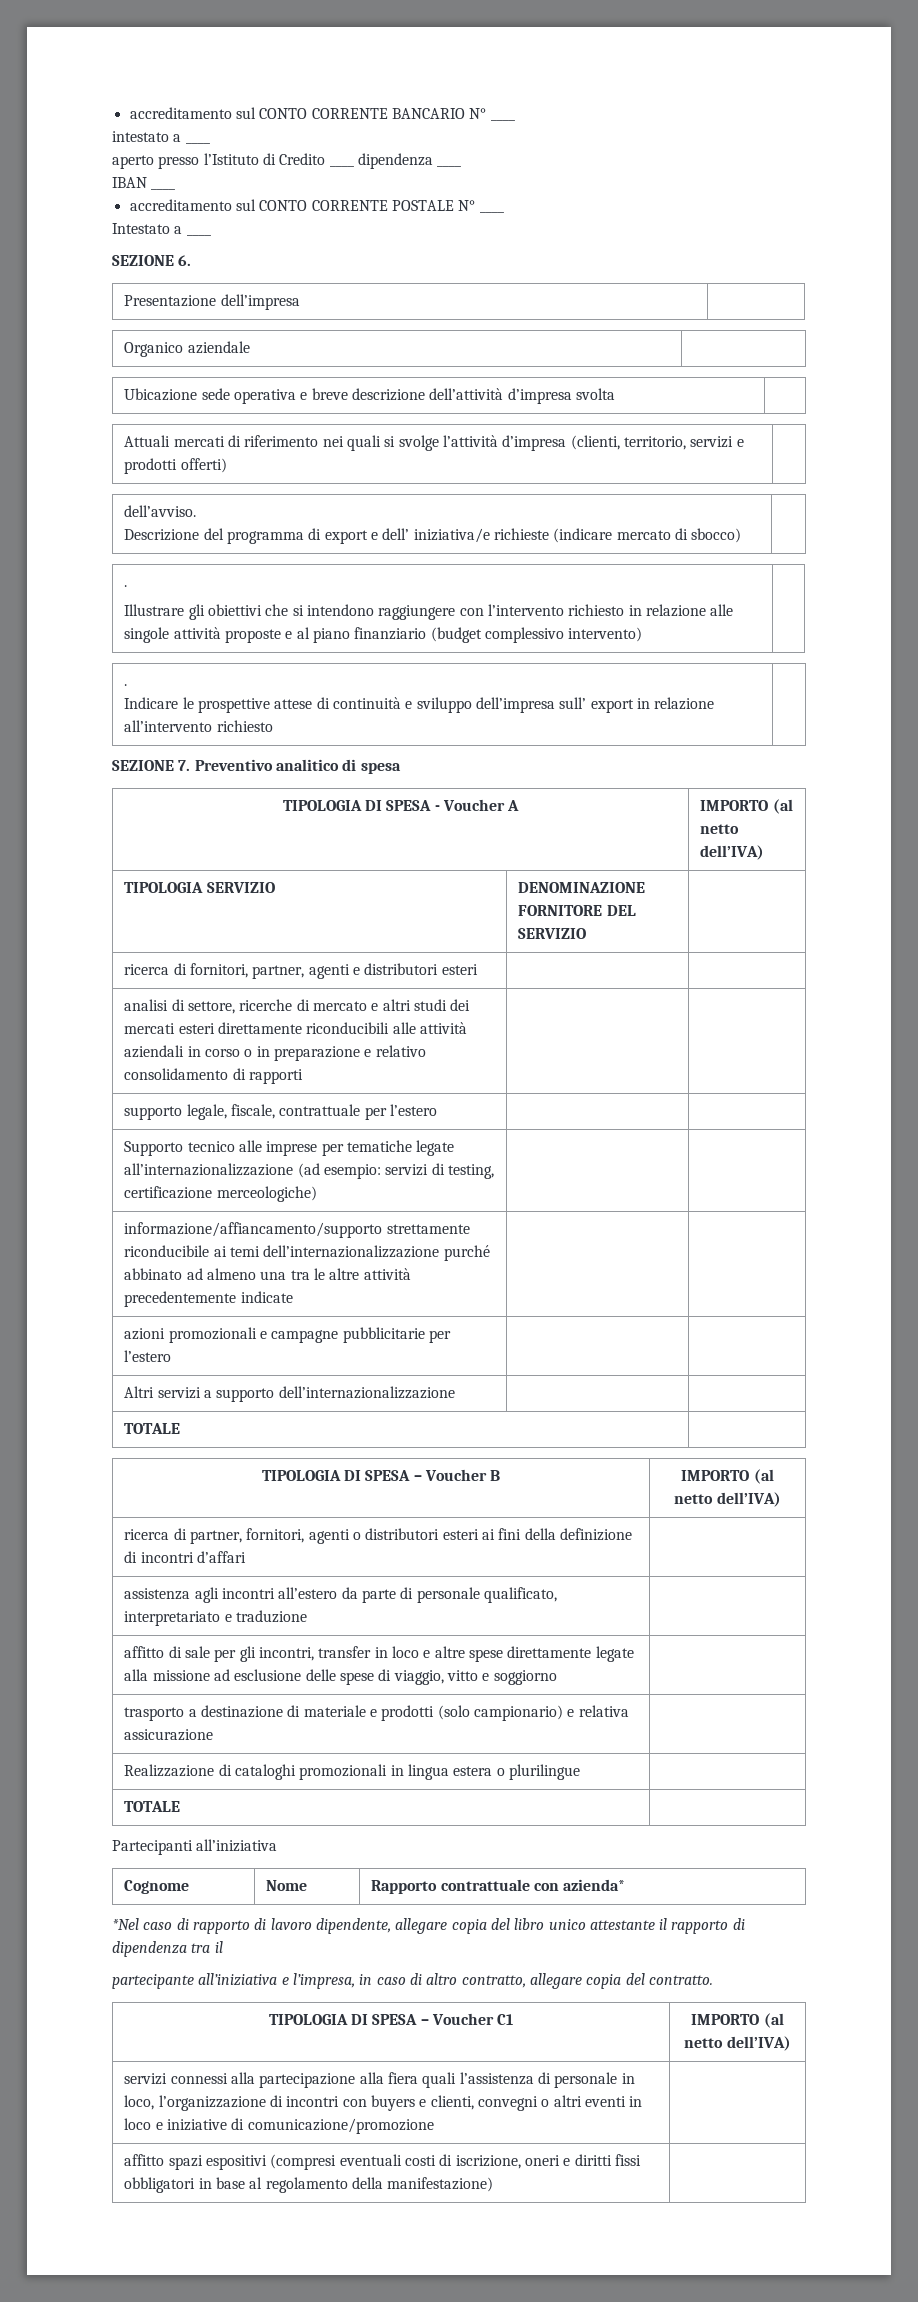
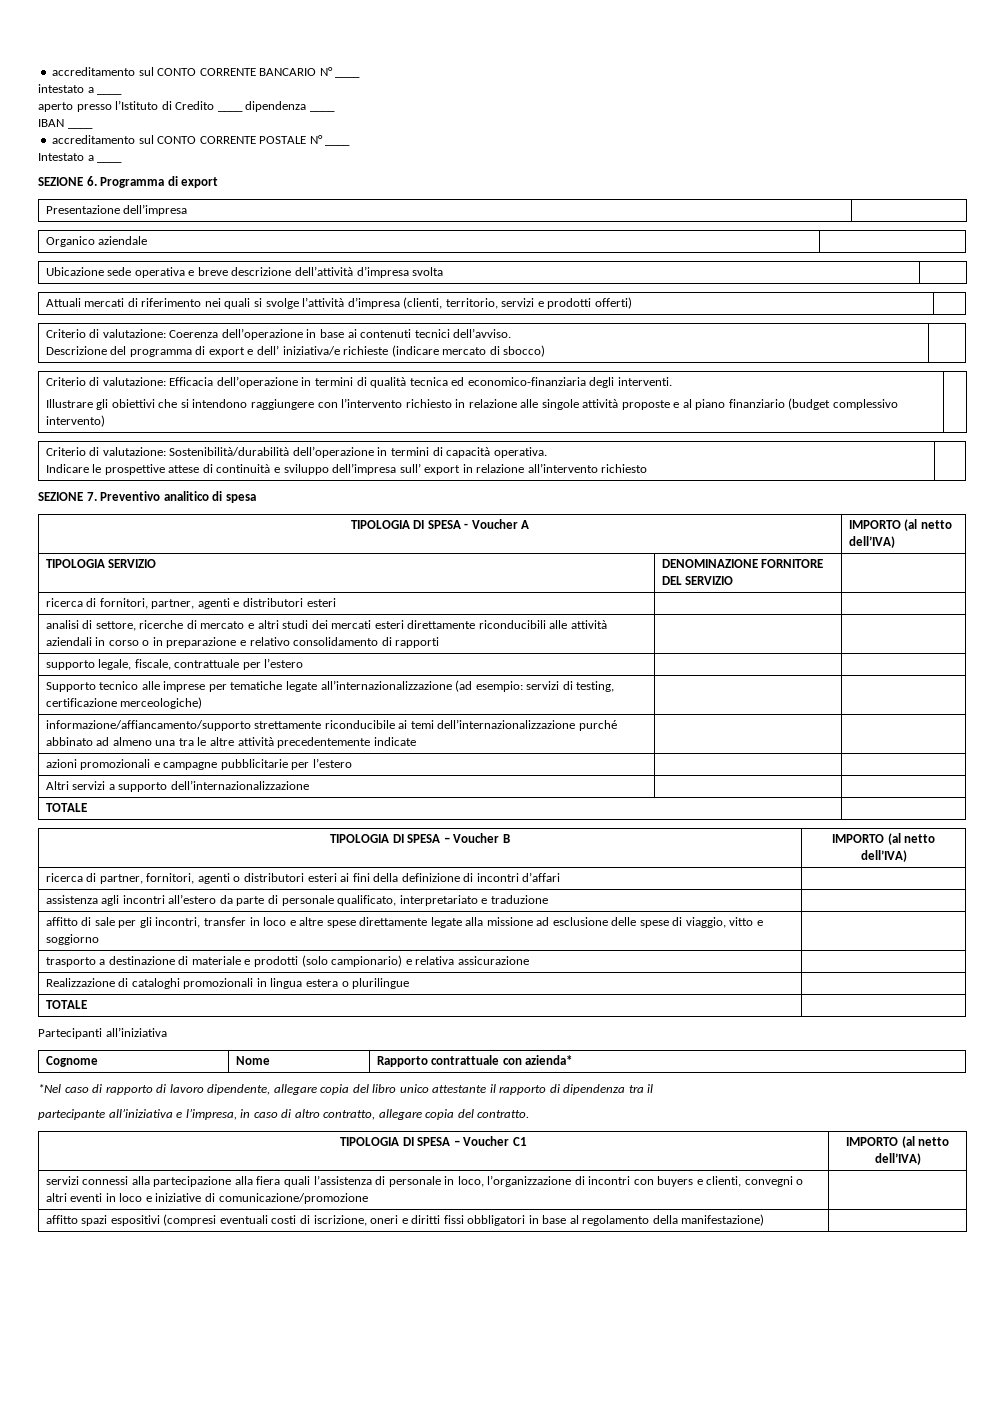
- SEZIONE 6.
+ SEZIONE 6. Programma di export
- dell’avviso.
+ Criterio di valutazione: Coerenza dell’operazione in base ai contenuti tecnici dell’avviso.
  Descrizione del programma di export e dell’ iniziativa/e richieste (indicare mercato di sbocco) |
- .
+ Criterio di valutazione: Efficacia dell’operazione in termini di qualità tecnica ed economico-finanziaria degli interventi.
  Illustrare gli obiettivi che si intendono raggiungere con l’intervento richiesto in relazione alle singole attività proposte e al piano finanziario (budget complessivo intervento) |
- .
+ Criterio di valutazione: Sostenibilità/durabilità dell’operazione in termini di capacità operativa.

